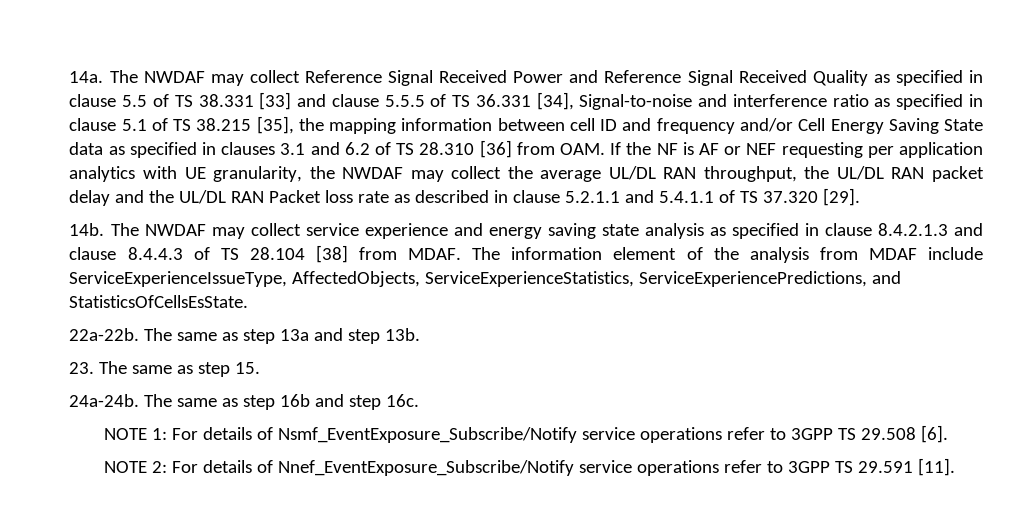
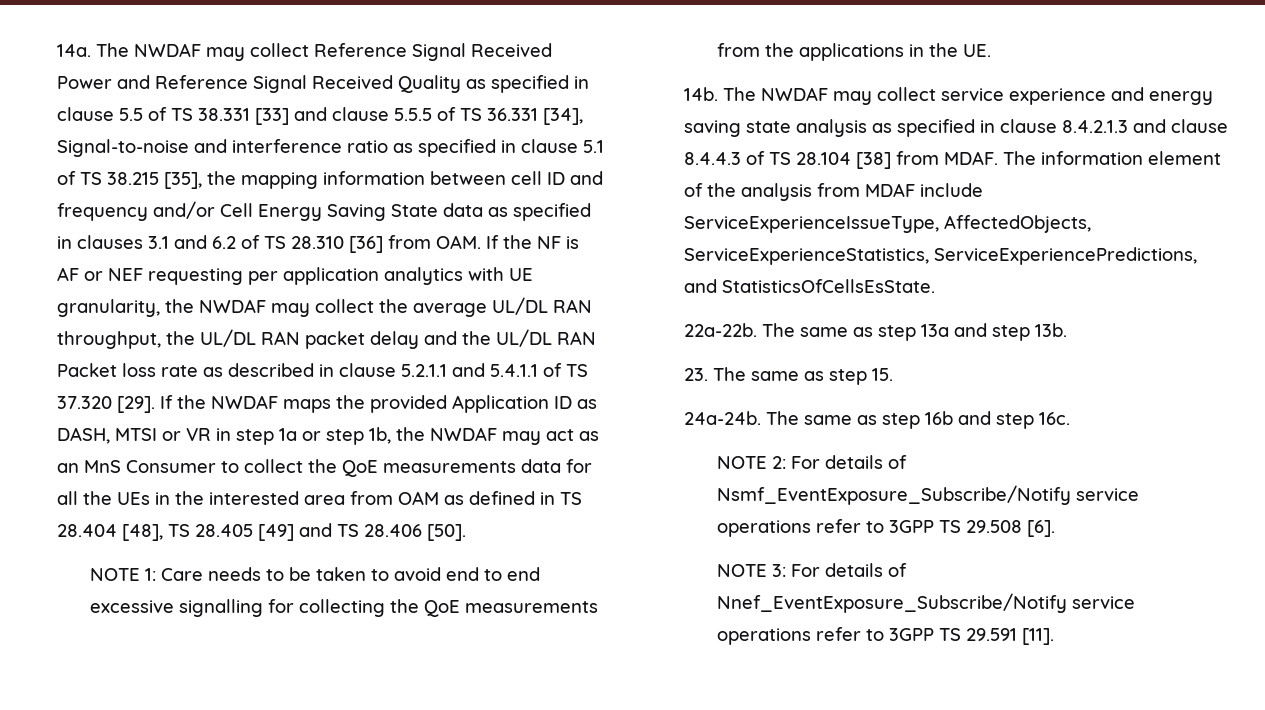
+ If the NWDAF maps the provided Application ID as DASH, MTSI or VR in step 1a or step 1b, the NWDAF may act as an MnS Consumer to collect the QoE measurements data for all the UEs in the interested area from OAM as defined in TS 28.404 [48], TS 28.405 [49] and TS 28.406 [50].
+ NOTE 1: Care needs to be taken to avoid end to end excessive signalling for collecting the QoE measurements from the applications in the UE.
- NOTE 1: For details of Nsmf_EventExposure_Subscribe/Notify service operations refer to 3GPP TS 29.508 [6].
+ NOTE 2: For details of Nsmf_EventExposure_Subscribe/Notify service operations refer to 3GPP TS 29.508 [6].
- NOTE 2: For details of Nnef_EventExposure_Subscribe/Notify service operations refer to 3GPP TS 29.591 [11].
+ NOTE 3: For details of Nnef_EventExposure_Subscribe/Notify service operations refer to 3GPP TS 29.591 [11].

